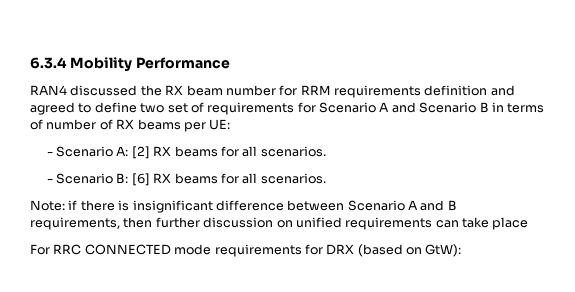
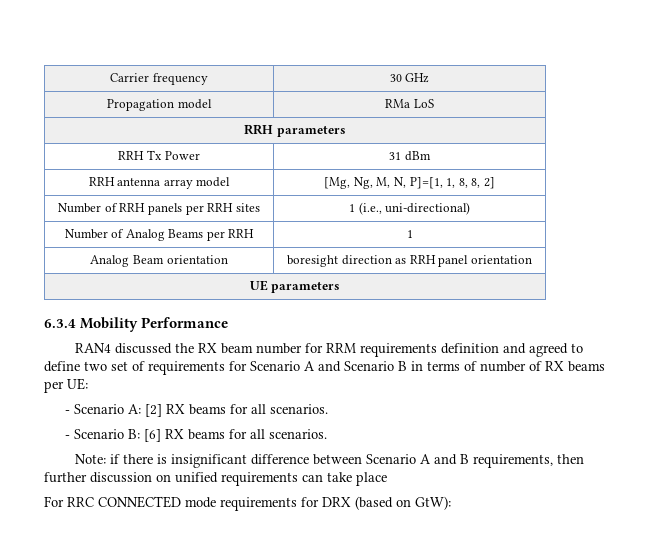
+ Carrier frequency | 30 GHz
+ Propagation model | RMa LoS
+ RRH parameters
+ RRH Tx Power | 31 dBm
+ RRH antenna array model | [Mg, Ng, M, N, P]=[1, 1, 8, 8, 2]
+ Number of RRH panels per RRH sites | 1 (i.e., uni-directional)
+ Number of Analog Beams per RRH | 1
+ Analog Beam orientation | boresight direction as RRH panel orientation
+ UE parameters

